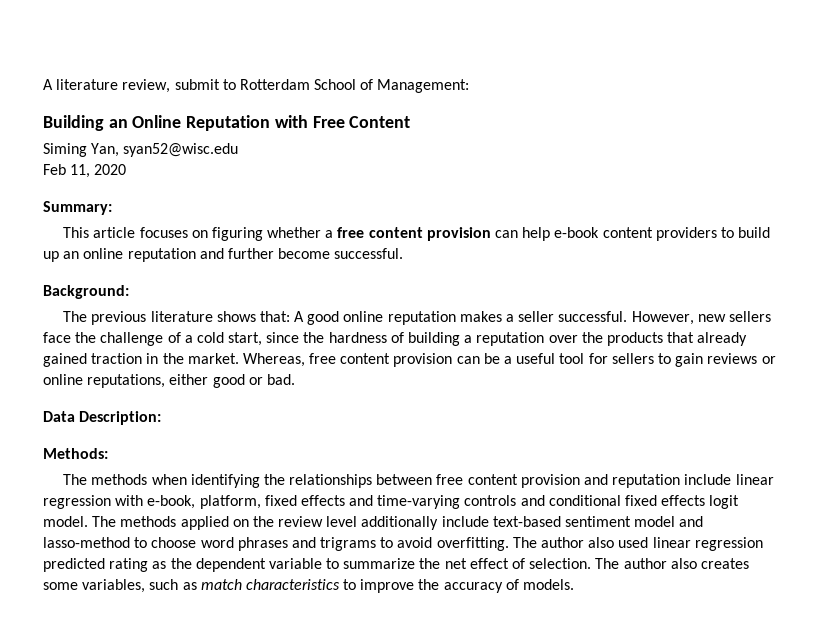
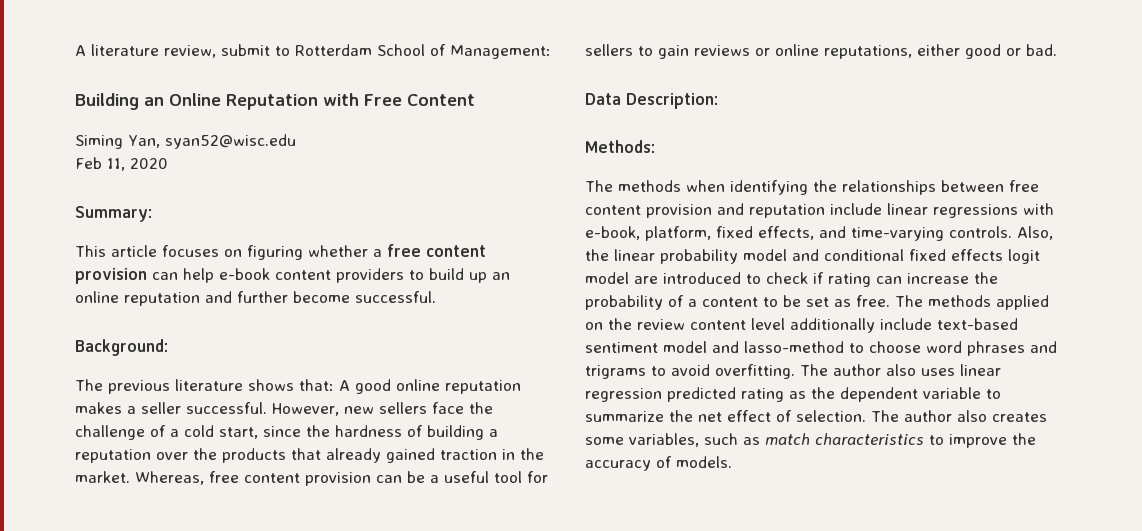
- The methods when identifying the relationships between free content provision and reputation include linear regression with e-book, platform, fixed effects and time-varying controls and conditional fixed effects logit model.
+ The methods when identifying the relationships between free content provision and reputation include linear regressions with e-book, platform, fixed effects, and time-varying controls. Also, the linear probability model and conditional fixed effects logit model are introduced to check if rating can increase the probability of a content to be set as free.
- The methods applied on the review level additionally include text-based sentiment model and lasso-method to choose word phrases and trigrams to avoid overfitting.
+ The methods applied on the review content level additionally include text-based sentiment model and lasso-method to choose word phrases and trigrams to avoid overfitting.
- The author also used linear regression predicted rating as the dependent variable to summarize the net effect of selection.
+ The author also uses linear regression predicted rating as the dependent variable to summarize the net effect of selection.

